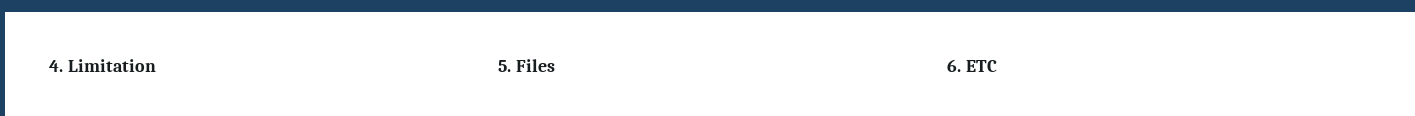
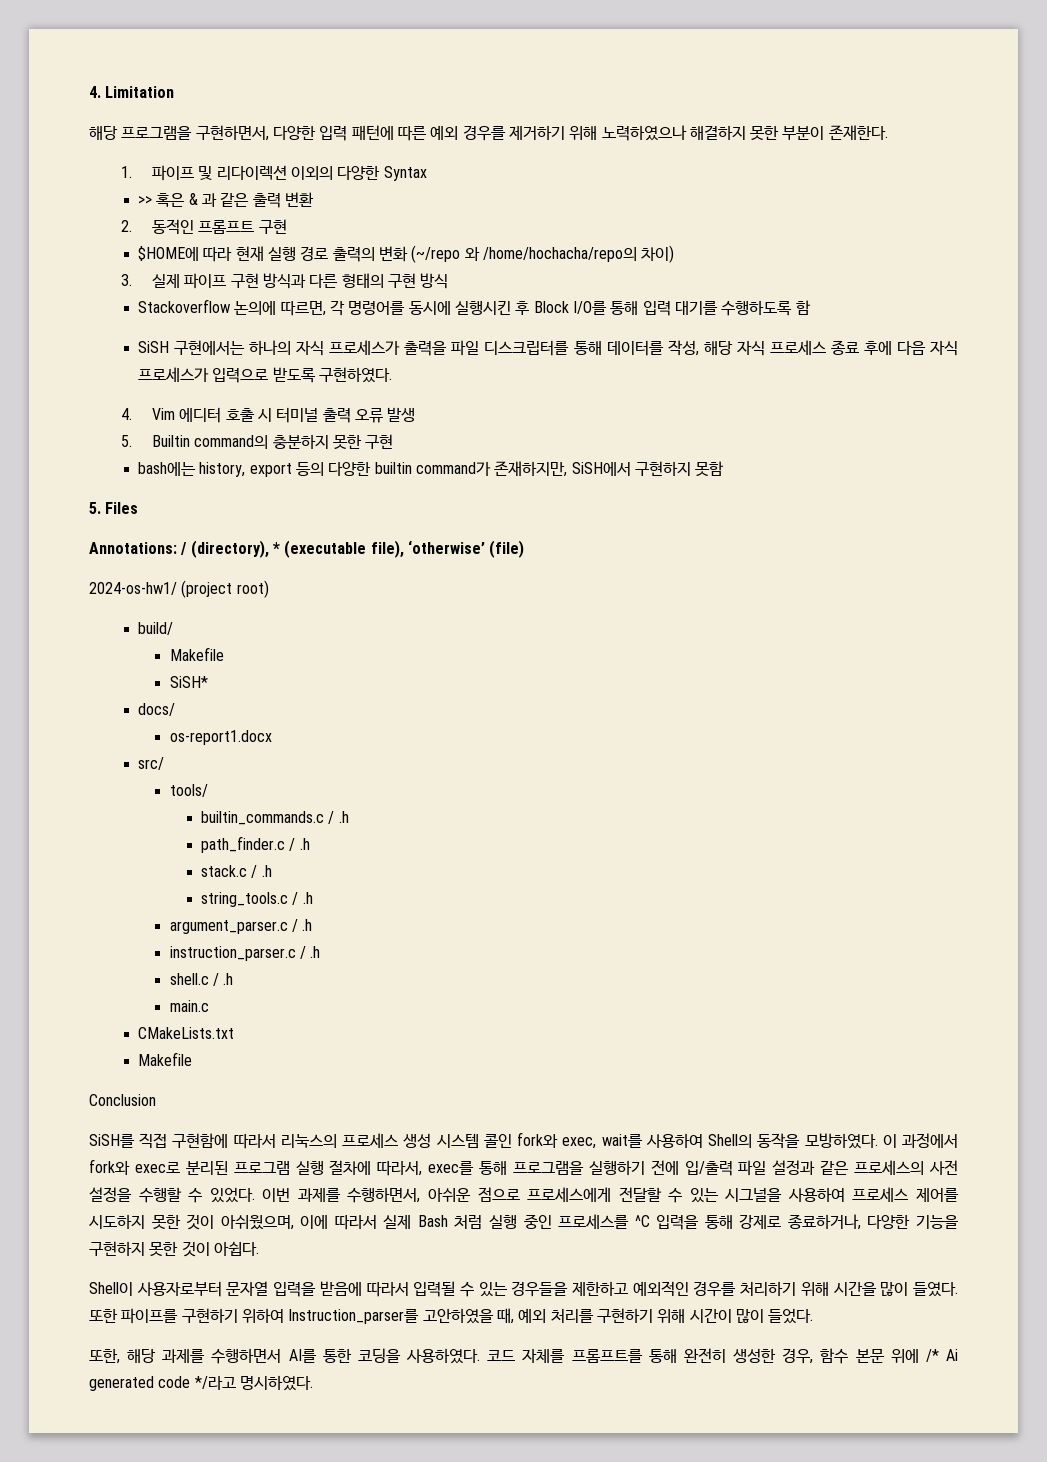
+ 해당 프로그램을 구현하면서, 다양한 입력 패턴에 따른 예외 경우를 제거하기 위해 노력하였으나 해결하지 못한 부분이 존재한다.
+ 1. 파이프 및 리다이렉션 이외의 다양한 Syntax
+ >> 혹은 & 과 같은 출력 변환
+ 2. 동적인 프롬프트 구현
+ $HOME에 따라 현재 실행 경로 출력의 변화 (~/repo 와 /home/hochacha/repo의 차이)
+ 3. 실제 파이프 구현 방식과 다른 형태의 구현 방식
+ Stackoverflow 논의에 따르면, 각 명령어를 동시에 실행시킨 후 Block I/O를 통해 입력 대기를 수행하도록 함
+ SiSH 구현에서는 하나의 자식 프로세스가 출력을 파일 디스크립터를 통해 데이터를 작성, 해당 자식 프로세스 종료 후에 다음 자식 프로세스가 입력으로 받도록 구현하였다.
+ 4. Vim 에디터 호출 시 터미널 출력 오류 발생
+ 5. Builtin command의 충분하지 못한 구현
+ bash에는 history, export 등의 다양한 builtin command가 존재하지만, SiSH에서 구현하지 못함
  5. Files
- 6. ETC
+ Annotations: / (directory), * (executable file), ‘otherwise’ (file)
+ 2024-os-hw1/ (project root)
+ build/
+ Makefile
+ SiSH*
+ docs/
+ os-report1.docx
+ src/
+ tools/
+ builtin_commands.c / .h
+ path_finder.c / .h
+ stack.c / .h
+ string_tools.c / .h
+ argument_parser.c / .h
+ instruction_parser.c / .h
+ shell.c / .h
+ main.c
+ CMakeLists.txt
+ Makefile
+ Conclusion
+ SiSH를 직접 구현함에 따라서 리눅스의 프로세스 생성 시스템 콜인 fork와 exec, wait를 사용하여 Shell의 동작을 모방하였다. 이 과정에서 fork와 exec로 분리된 프로그램 실행 절차에 따라서, exec를 통해 프로그램을 실행하기 전에 입/출력 파일 설정과 같은 프로세스의 사전 설정을 수행할 수 있었다. 이번 과제를 수행하면서, 아쉬운 점으로 프로세스에게 전달할 수 있는 시그널을 사용하여 프로세스 제어를 시도하지 못한 것이 아쉬웠으며, 이에 따라서 실제 Bash 처럼 실행 중인 프로세스를 ^C 입력을 통해 강제로 종료하거나, 다양한 기능을 구현하지 못한 것이 아쉽다.
+ Shell이 사용자로부터 문자열 입력을 받음에 따라서 입력될 수 있는 경우들을 제한하고 예외적인 경우를 처리하기 위해 시간을 많이 들였다. 또한 파이프를 구현하기 위하여 Instruction_parser를 고안하였을 때, 예외 처리를 구현하기 위해 시간이 많이 들었다.
+ 또한, 해당 과제를 수행하면서 AI를 통한 코딩을 사용하였다. 코드 자체를 프롬프트를 통해 완전히 생성한 경우, 함수 본문 위에 /* Ai generated code */라고 명시하였다.

